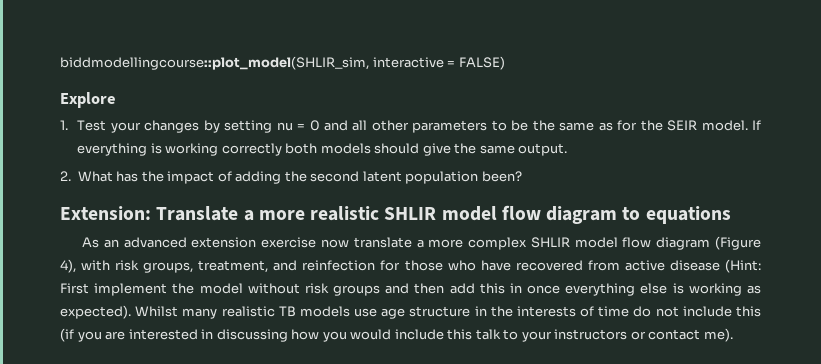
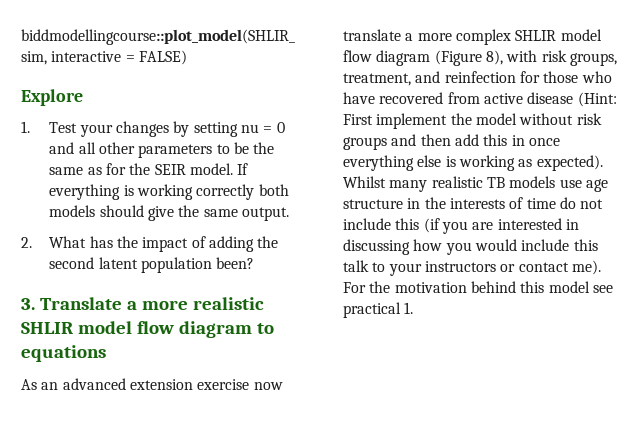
- Extension: Translate a more realistic SHLIR model flow diagram to equations
+ 3. Translate a more realistic SHLIR model flow diagram to equations
- As an advanced extension exercise now translate a more complex SHLIR model flow diagram (Figure 4), with risk groups, treatment, and reinfection for those who have recovered from active disease (Hint: First implement the model without risk groups and then add this in once everything else is working as expected).
+ As an advanced extension exercise now translate a more complex SHLIR model flow diagram (Figure 8), with risk groups, treatment, and reinfection for those who have recovered from active disease (Hint: First implement the model without risk groups and then add this in once everything else is working as expected).
+ For the motivation behind this model see practical 1.

